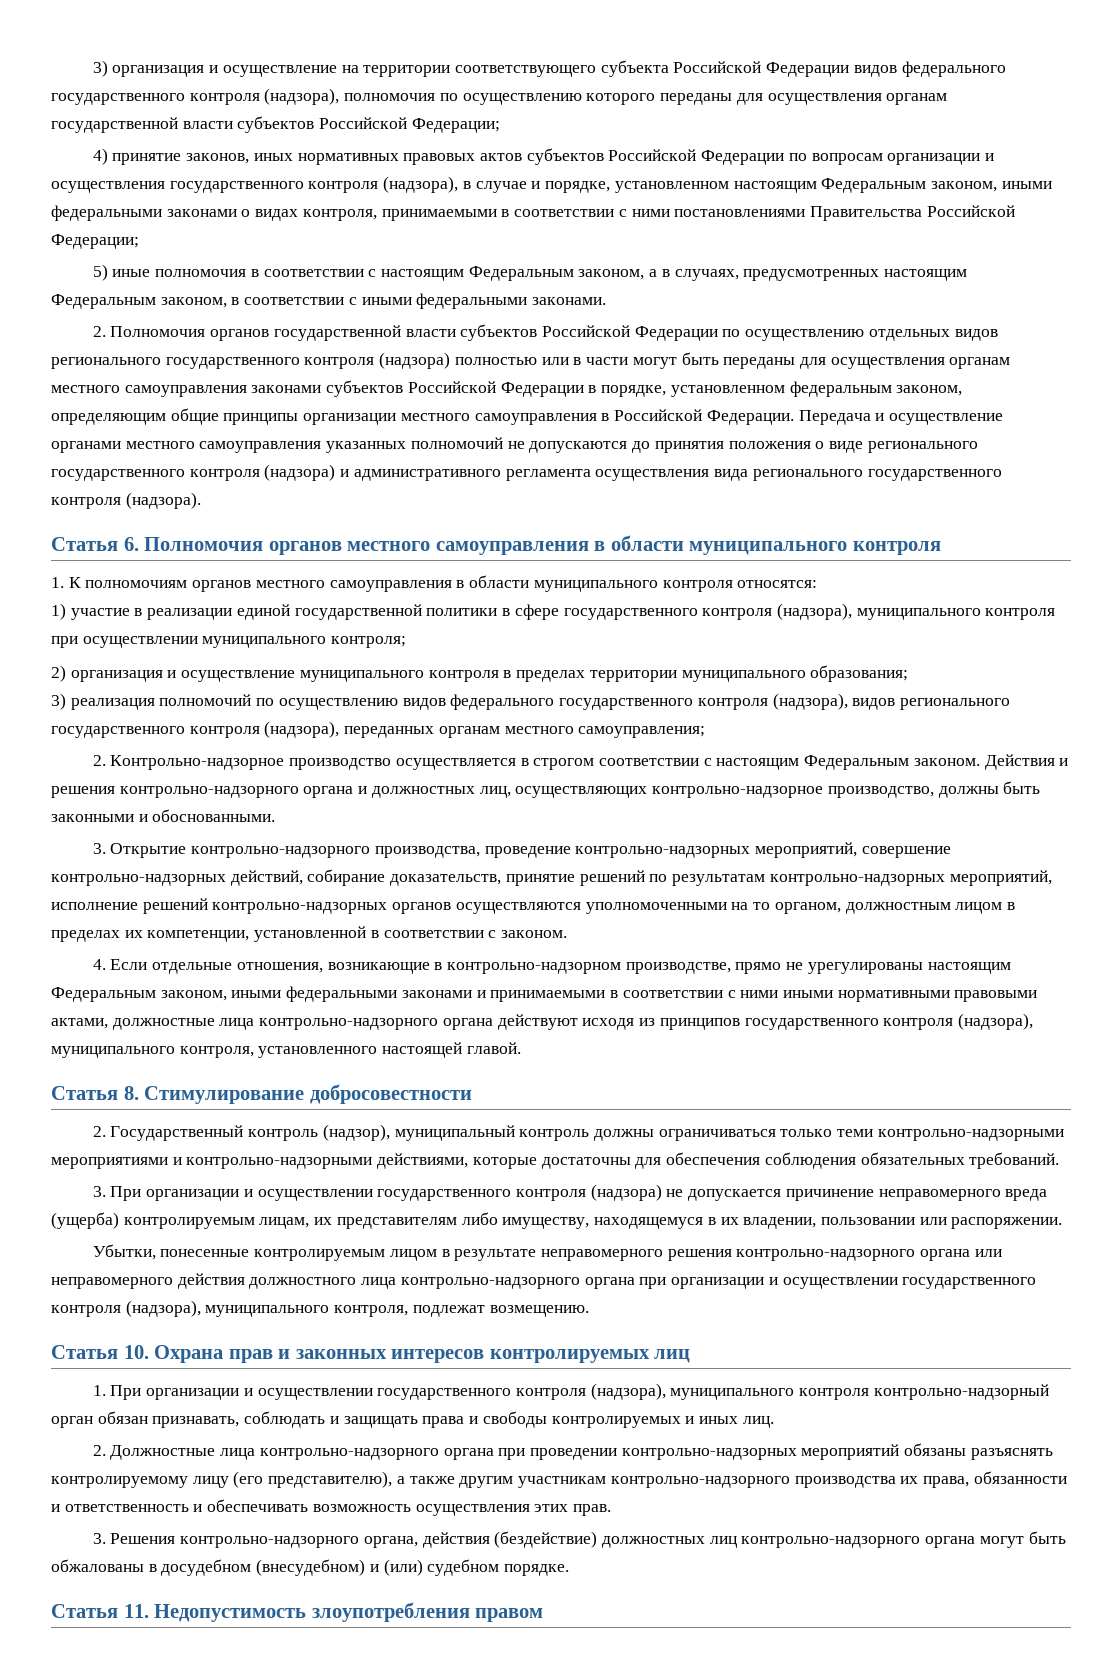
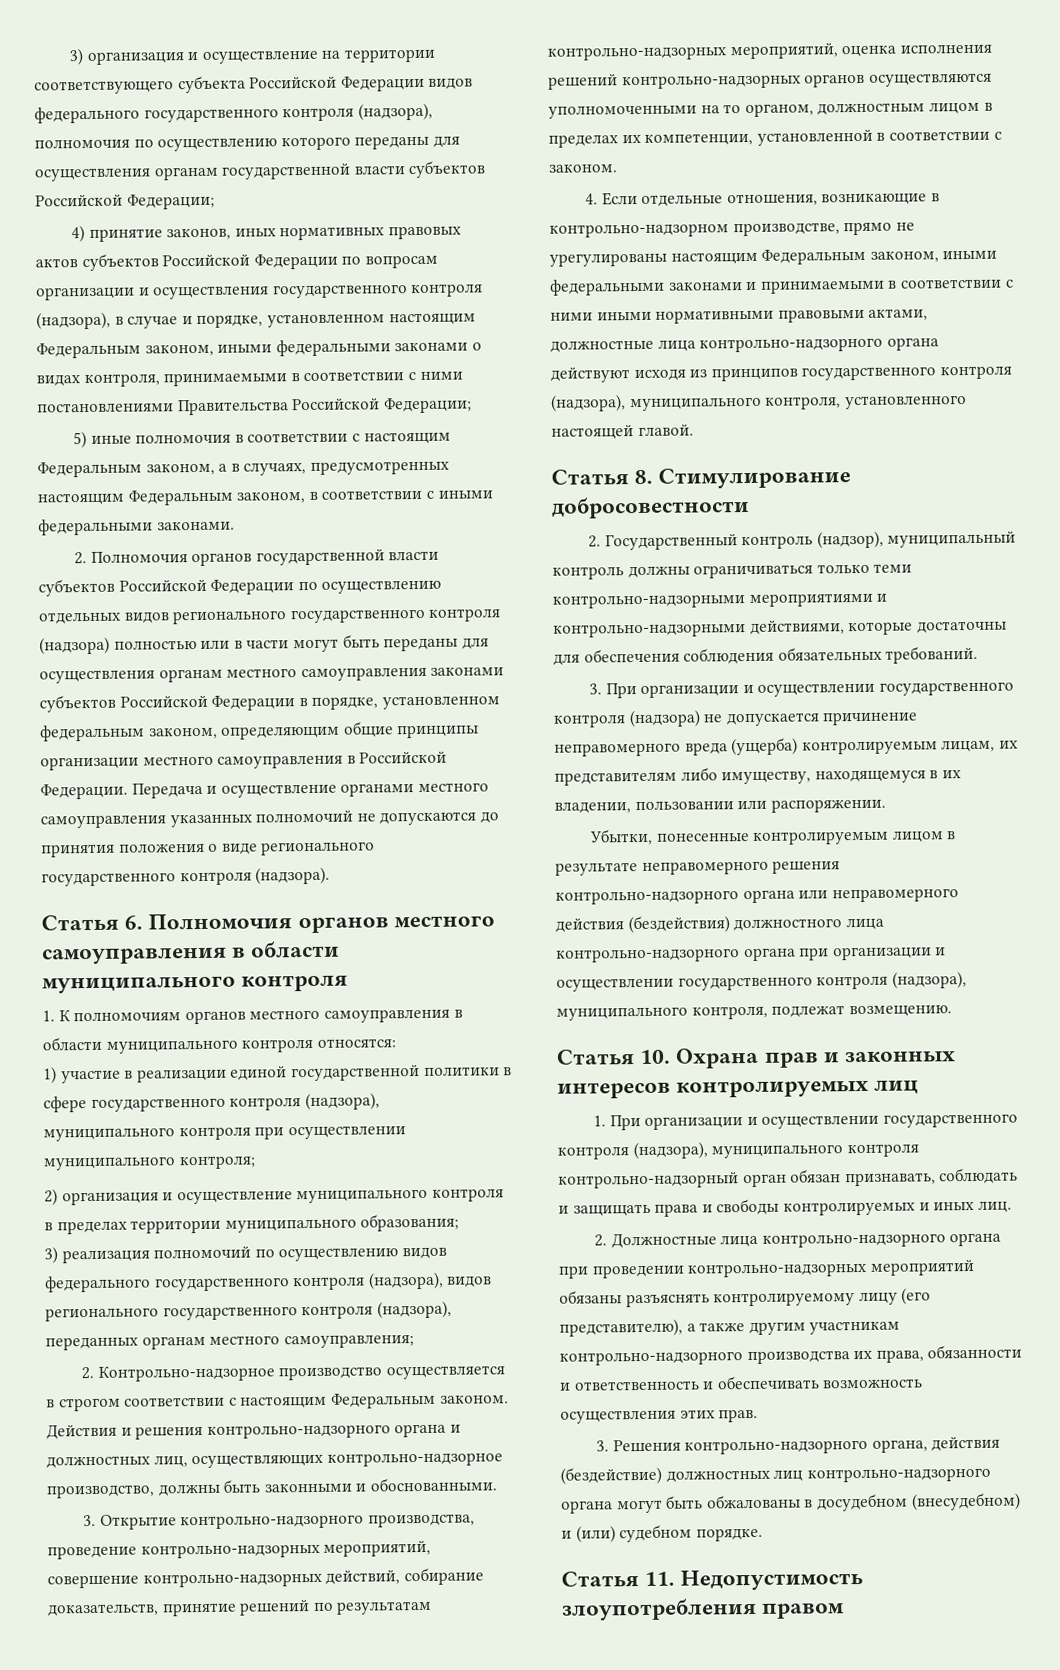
- Передача и осуществление органами местного самоуправления указанных полномочий не допускаются до принятия положения о виде регионального государственного контроля (надзора) и административного регламента осуществления вида регионального государственного контроля (надзора).
+ Передача и осуществление органами местного самоуправления указанных полномочий не допускаются до принятия положения о виде регионального государственного контроля (надзора).
- 3. Открытие контрольно-надзорного производства, проведение контрольно-надзорных мероприятий, совершение контрольно-надзорных действий, собирание доказательств, принятие решений по результатам контрольно-надзорных мероприятий, исполнение решений контрольно-надзорных органов осуществляются уполномоченными на то органом, должностным лицом в пределах их компетенции, установленной в соответствии с законом.
+ 3. Открытие контрольно-надзорного производства, проведение контрольно-надзорных мероприятий, совершение контрольно-надзорных действий, собирание доказательств, принятие решений по результатам контрольно-надзорных мероприятий, оценка исполнения решений контрольно-надзорных органов осуществляются уполномоченными на то органом, должностным лицом в пределах их компетенции, установленной в соответствии с законом.
- Убытки, понесенные контролируемым лицом в результате неправомерного решения контрольно-надзорного органа или неправомерного действия должностного лица контрольно-надзорного органа при организации и осуществлении государственного контроля (надзора), муниципального контроля, подлежат возмещению.
+ Убытки, понесенные контролируемым лицом в результате неправомерного решения контрольно-надзорного органа или неправомерного действия (бездействия) должностного лица контрольно-надзорного органа при организации и осуществлении государственного контроля (надзора), муниципального контроля, подлежат возмещению.

